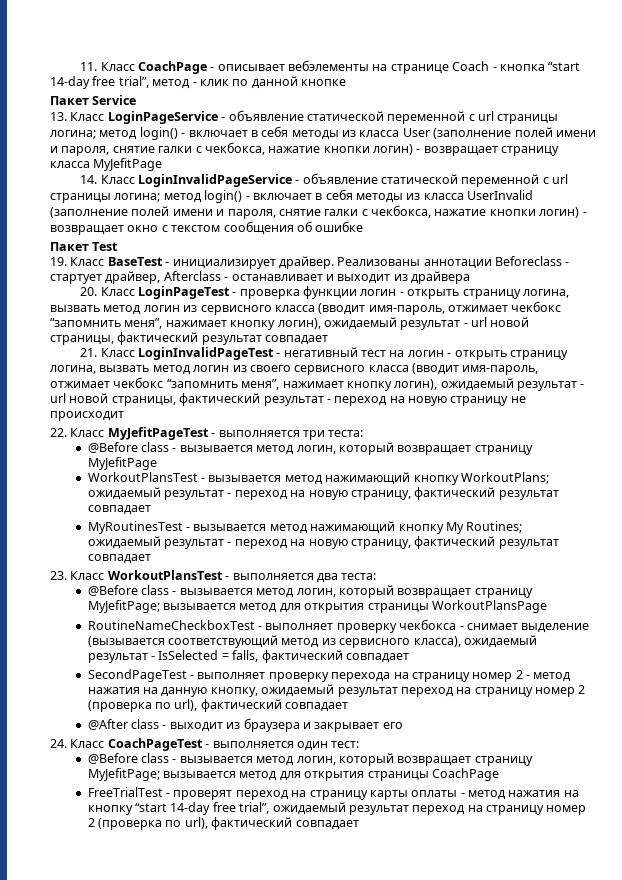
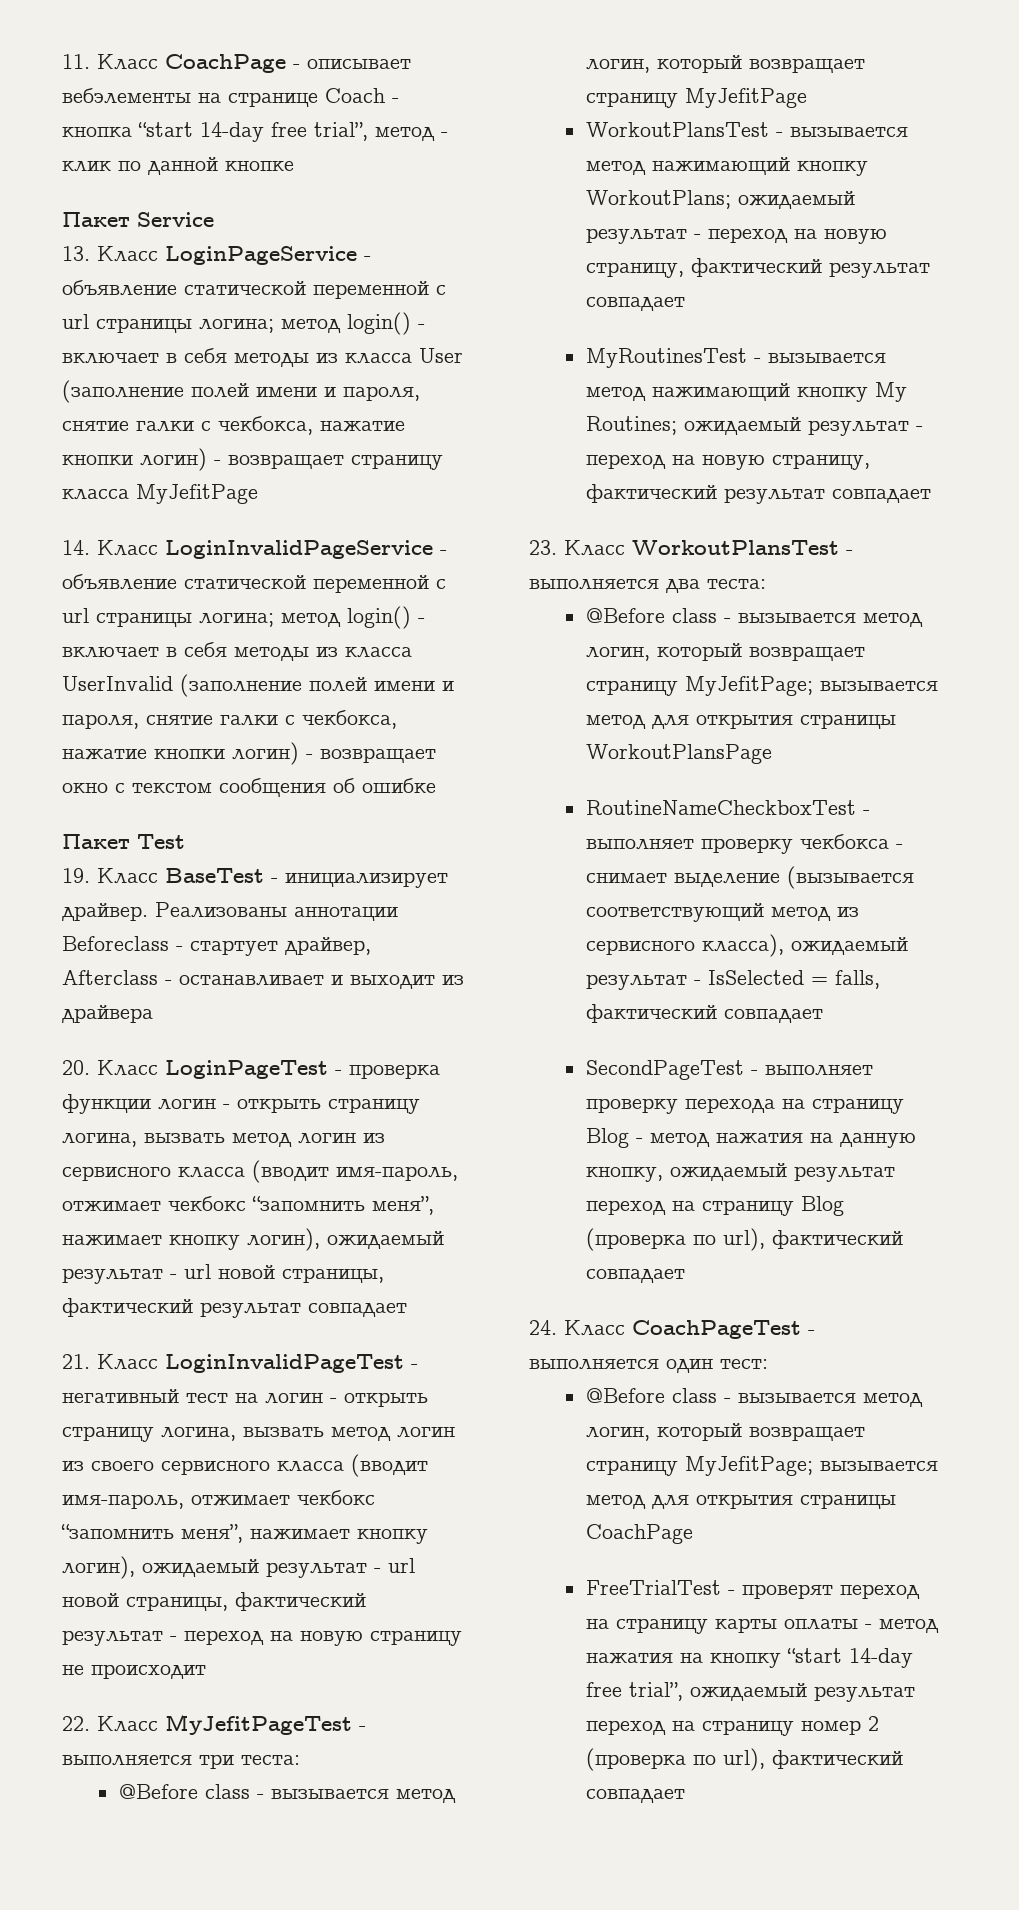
- SecondPageTest - выполняет проверку перехода на страницу номер 2 - метод нажатия на данную кнопку, ожидаемый результат переход на страницу номер 2 (проверка по url), фактический совпадает
- @After class - выходит из браузера и закрывает его
+ SecondPageTest - выполняет проверку перехода на страницу Blog - метод нажатия на данную кнопку, ожидаемый результат переход на страницу Blog (проверка по url), фактический совпадает

